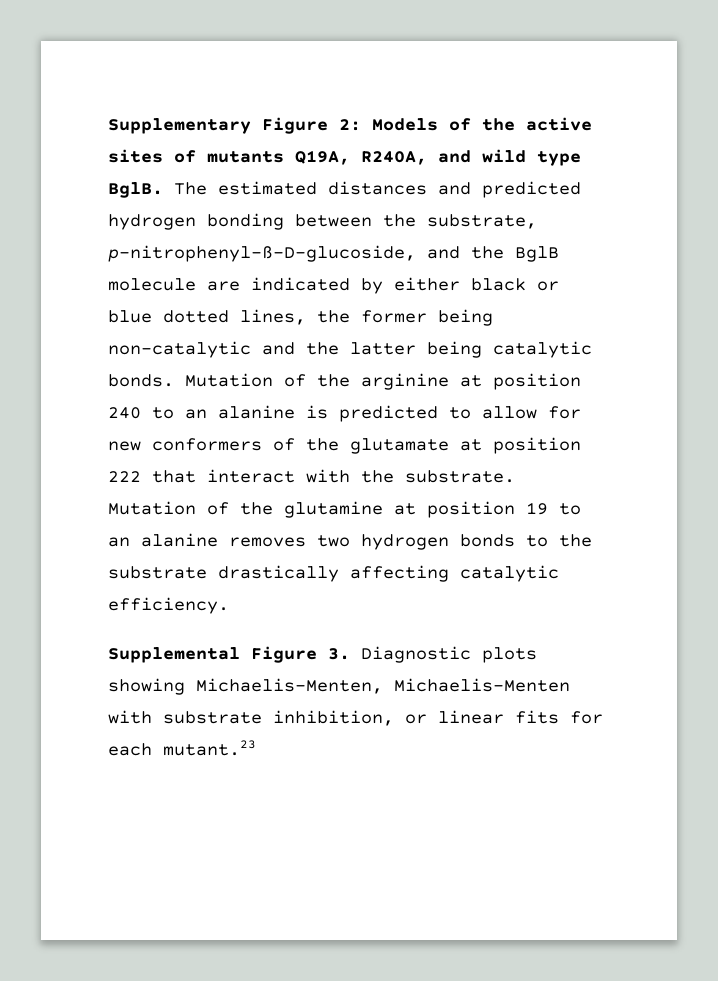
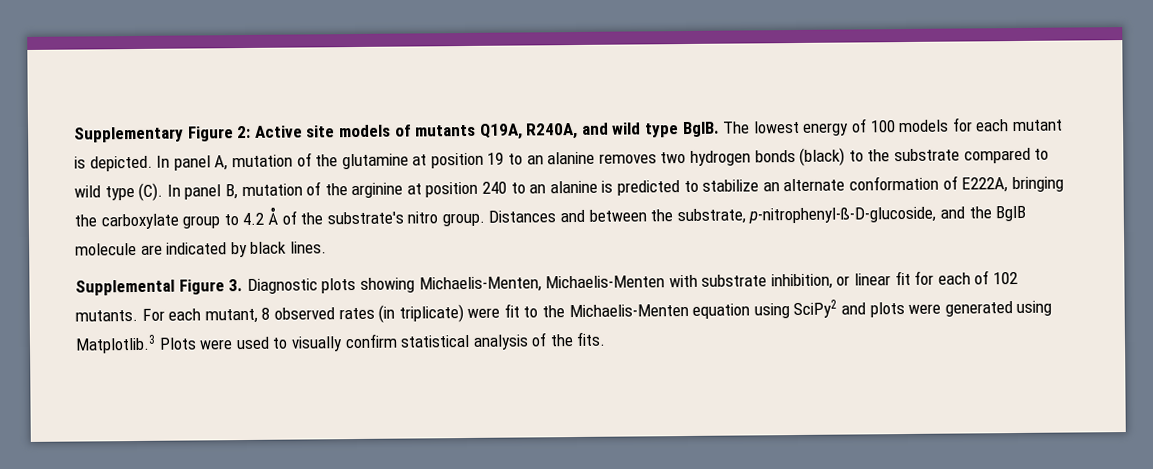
- Supplementary Figure 2: Models of the active sites of mutants Q19A, R240A, and wild type BglB.
+ Supplementary Figure 2: Active site models of mutants Q19A, R240A, and wild type BglB.
- The estimated distances and predicted hydrogen bonding between the substrate, p-nitrophenyl-ß-D-glucoside, and the BglB molecule are indicated by either black or blue dotted lines, the former being non-catalytic and the latter being catalytic bonds. Mutation of the arginine at position 240 to an alanine is predicted to allow for new conformers of the glutamate at position 222 that interact with the substrate. Mutation of the glutamine at position 19 to an alanine removes two hydrogen bonds to the substrate drastically affecting catalytic efficiency.
+ The lowest energy of 100 models for each mutant is depicted. In panel A, mutation of the glutamine at position 19 to an alanine removes two hydrogen bonds (black) to the substrate compared to wild type (C). In panel B, mutation of the arginine at position 240 to an alanine is predicted to stabilize an alternate conformation of E222A, bringing the carboxylate group to 4.2 Å of the substrate's nitro group. Distances and between the substrate, p-nitrophenyl-ß-D-glucoside, and the BglB molecule are indicated by black lines.
- Supplemental Figure 3. Diagnostic plots showing Michaelis-Menten, Michaelis-Menten with substrate inhibition, or linear fits for each mutant.23
+ Supplemental Figure 3. Diagnostic plots showing Michaelis-Menten, Michaelis-Menten with substrate inhibition, or linear fit for each of 102 mutants. For each mutant, 8 observed rates (in triplicate) were fit to the Michaelis-Menten equation using SciPy2 and plots were generated using Matplotlib.3 Plots were used to visually confirm statistical analysis of the fits.

